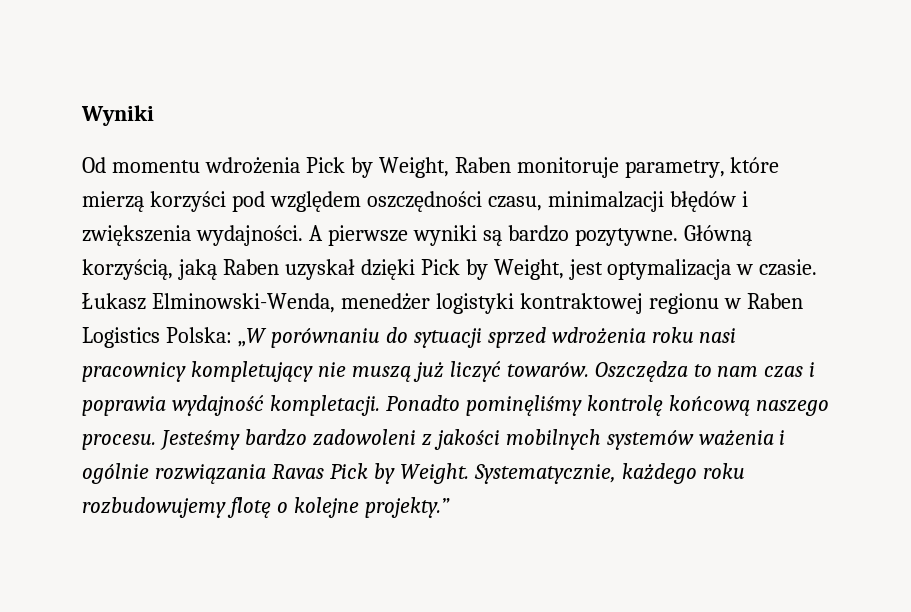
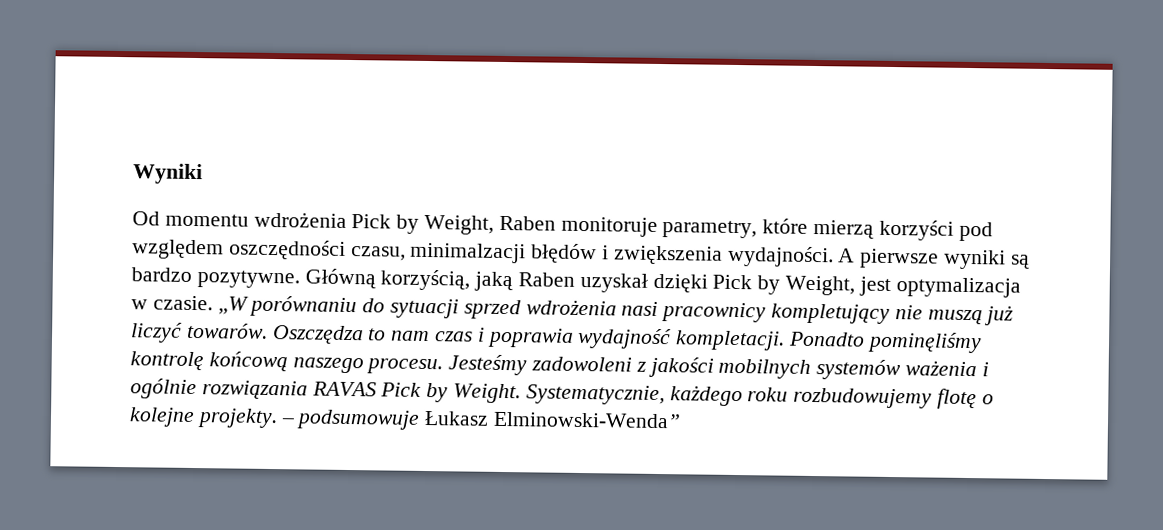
- Łukasz Elminowski-Wenda, menedżer logistyki kontraktowej regionu w Raben Logistics Polska: „W porównaniu do sytuacji sprzed wdrożenia roku nasi pracownicy kompletujący nie muszą już liczyć towarów.
+ „W porównaniu do sytuacji sprzed wdrożenia nasi pracownicy kompletujący nie muszą już liczyć towarów.
- Jesteśmy bardzo zadowoleni z jakości mobilnych systemów ważenia i ogólnie rozwiązania Ravas Pick by Weight.
+ Jesteśmy zadowoleni z jakości mobilnych systemów ważenia i ogólnie rozwiązania RAVAS Pick by Weight.
- Systematycznie, każdego roku rozbudowujemy flotę o kolejne projekty.”
+ Systematycznie, każdego roku rozbudowujemy flotę o kolejne projekty. – podsumowuje Łukasz Elminowski-Wenda”

